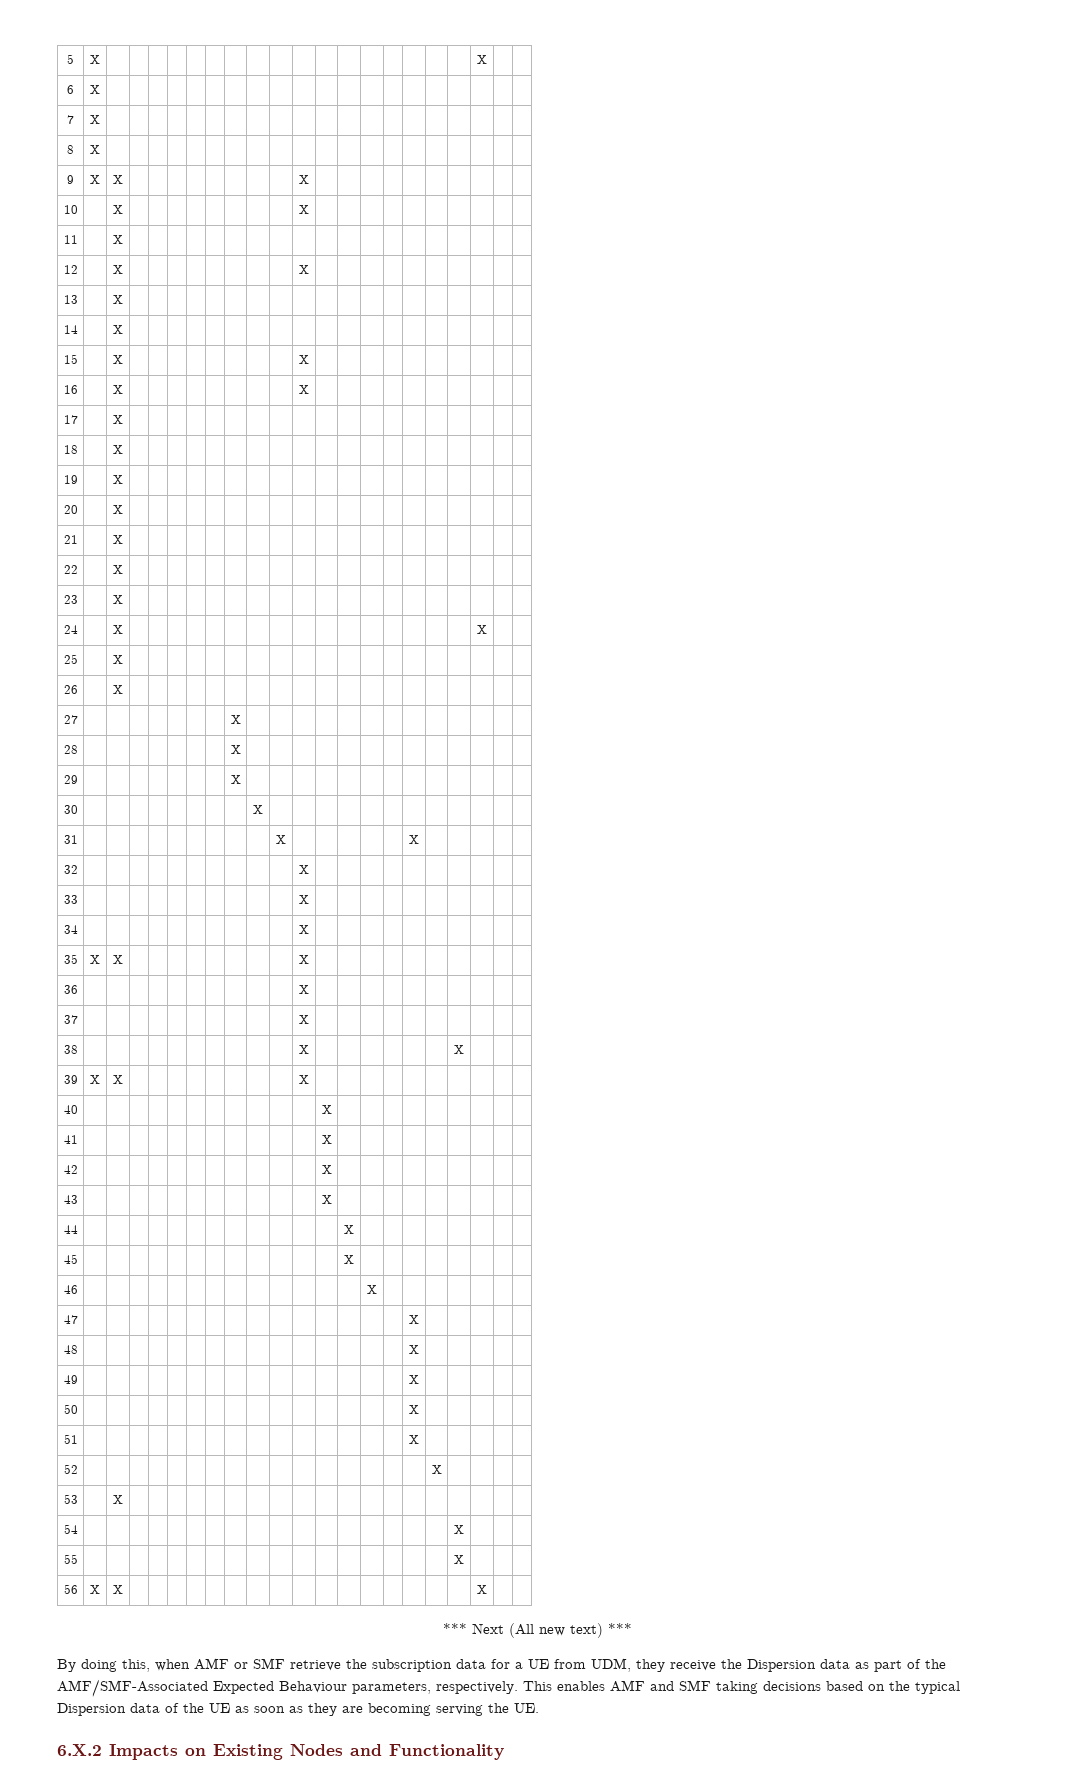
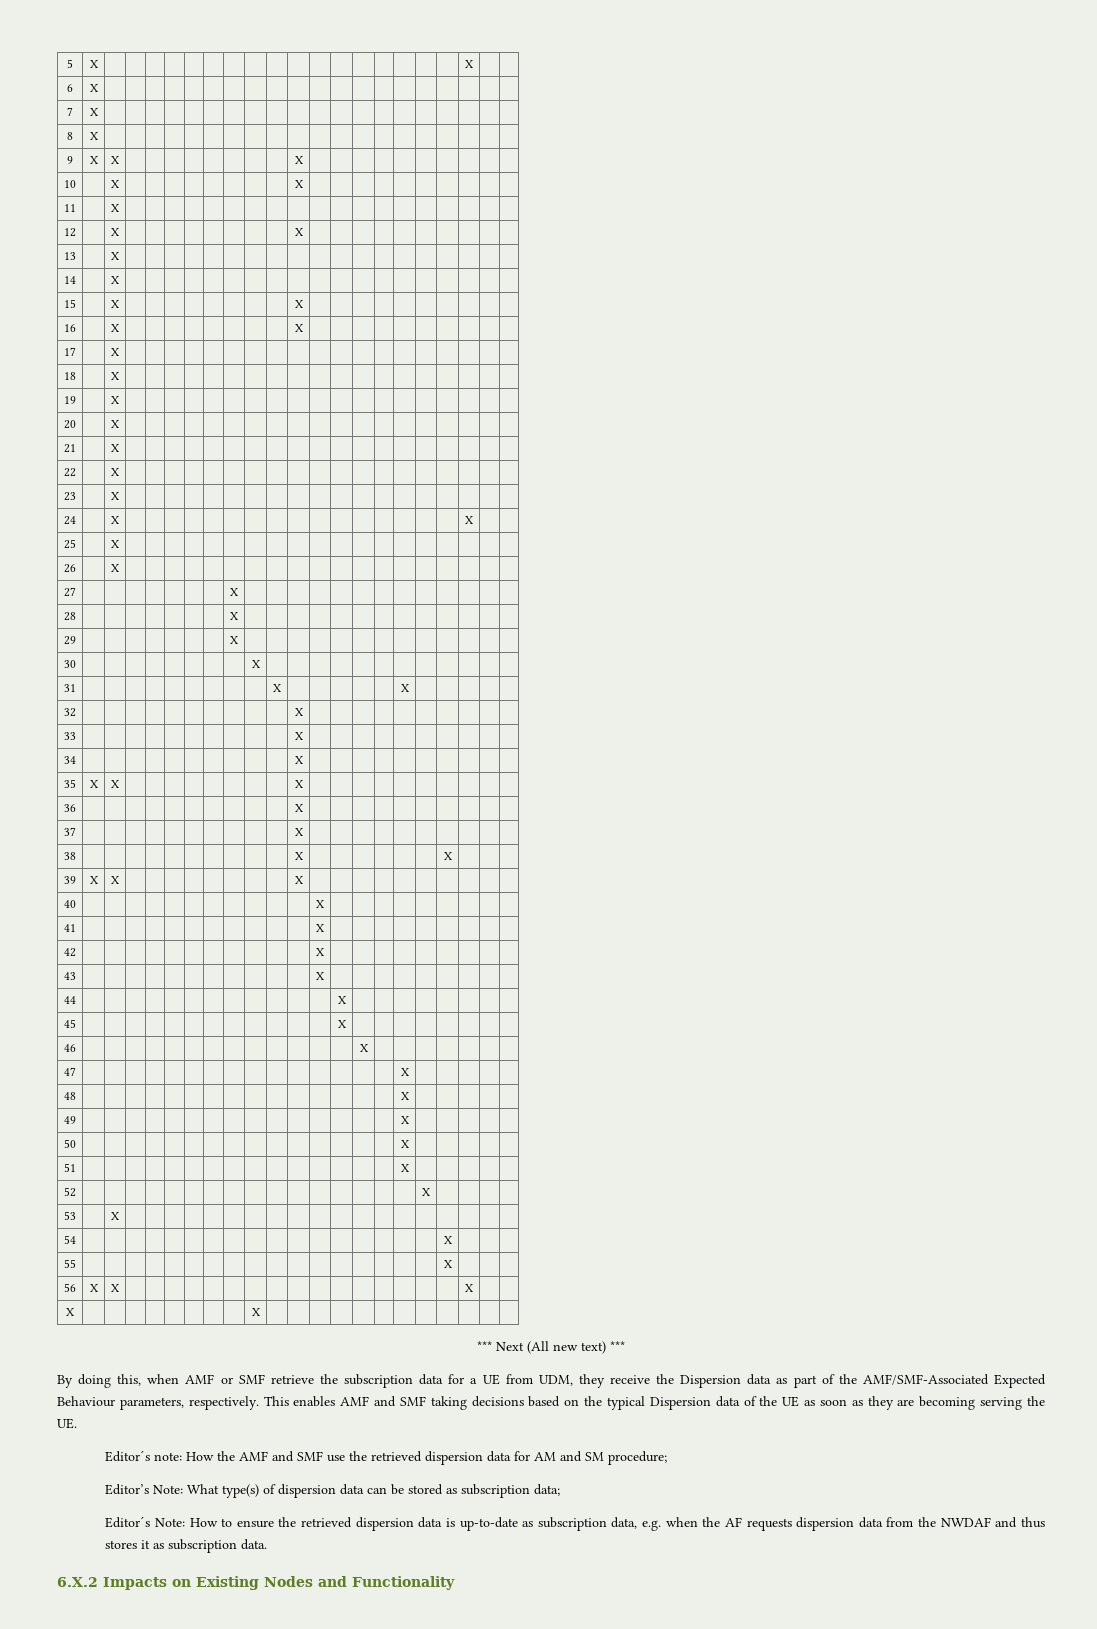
+ X | | | | | | | | | X | | | | | | | | | | | |
+ Editor´s note: How the AMF and SMF use the retrieved dispersion data for AM and SM procedure;
+ Editor’s Note: What type(s) of dispersion data can be stored as subscription data;
+ Editor´s Note: How to ensure the retrieved dispersion data is up-to-date as subscription data, e.g. when the AF requests dispersion data from the NWDAF and thus stores it as subscription data.

